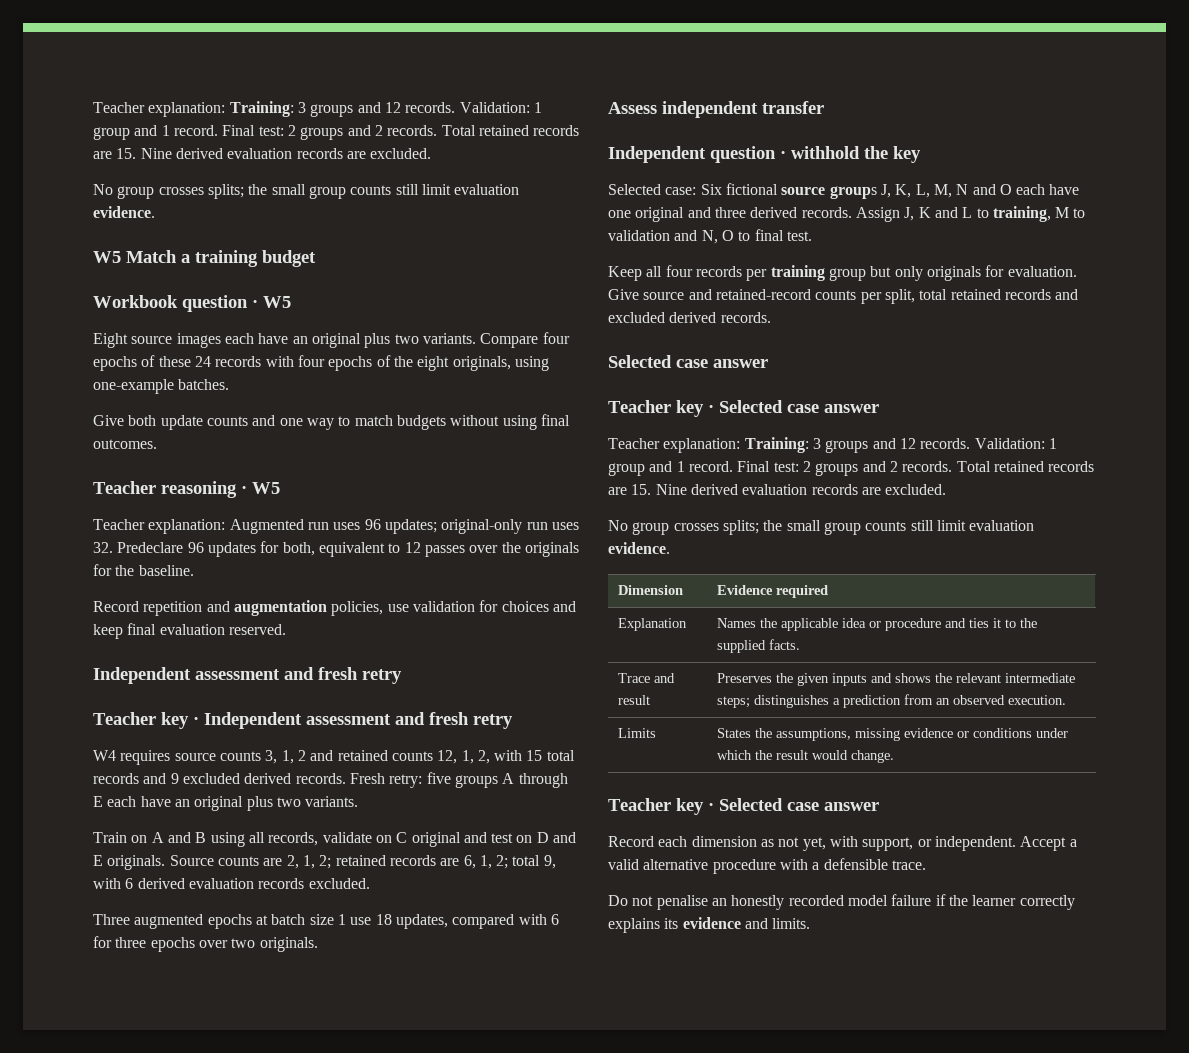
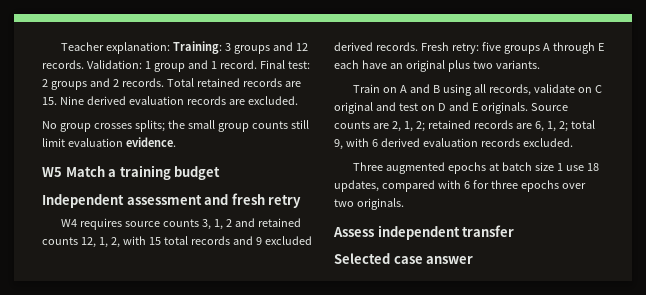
- Workbook question · W5
- Eight source images each have an original plus two variants. Compare four epochs of these 24 records with four epochs of the eight originals, using one-example batches.
- Give both update counts and one way to match budgets without using final outcomes.
- Teacher reasoning · W5
- Teacher explanation: Augmented run uses 96 updates; original-only run uses 32. Predeclare 96 updates for both, equivalent to 12 passes over the originals for the baseline.
- Record repetition and augmentation policies, use validation for choices and keep final evaluation reserved.
  Independent assessment and fresh retry
- Teacher key · Independent assessment and fresh retry
- Independent question · withhold the key
- Selected case: Six fictional source groups J, K, L, M, N and O each have one original and three derived records. Assign J, K and L to training, M to validation and N, O to final test.
- Keep all four records per training group but only originals for evaluation. Give source and retained-record counts per split, total retained records and excluded derived records.
  Selected case answer
- Teacher key · Selected case answer
- Teacher explanation: Training: 3 groups and 12 records. Validation: 1 group and 1 record. Final test: 2 groups and 2 records. Total retained records are 15. Nine derived evaluation records are excluded.
- No group crosses splits; the small group counts still limit evaluation evidence.
- Dimension | Evidence required
- Explanation | Names the applicable idea or procedure and ties it to the supplied facts.
- Trace and result | Preserves the given inputs and shows the relevant intermediate steps; distinguishes a prediction from an observed execution.
- Limits | States the assumptions, missing evidence or conditions under which the result would change.
- Teacher key · Selected case answer
- Record each dimension as not yet, with support, or independent. Accept a valid alternative procedure with a defensible trace.
- Do not penalise an honestly recorded model failure if the learner correctly explains its evidence and limits.

